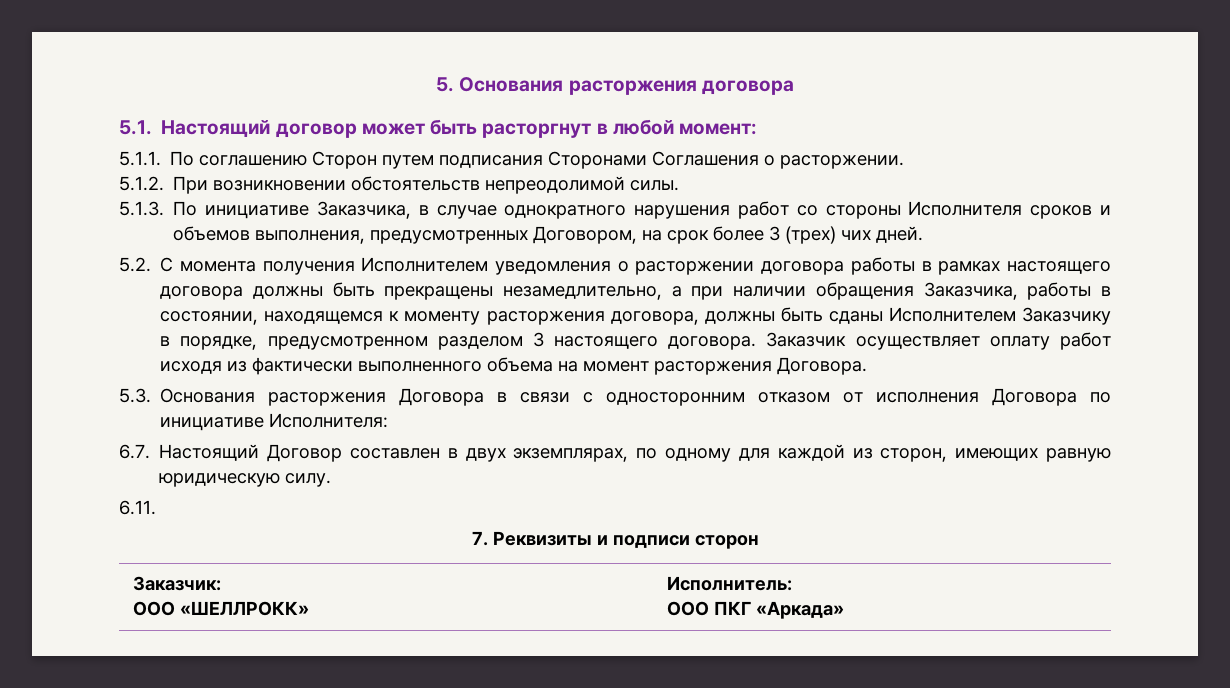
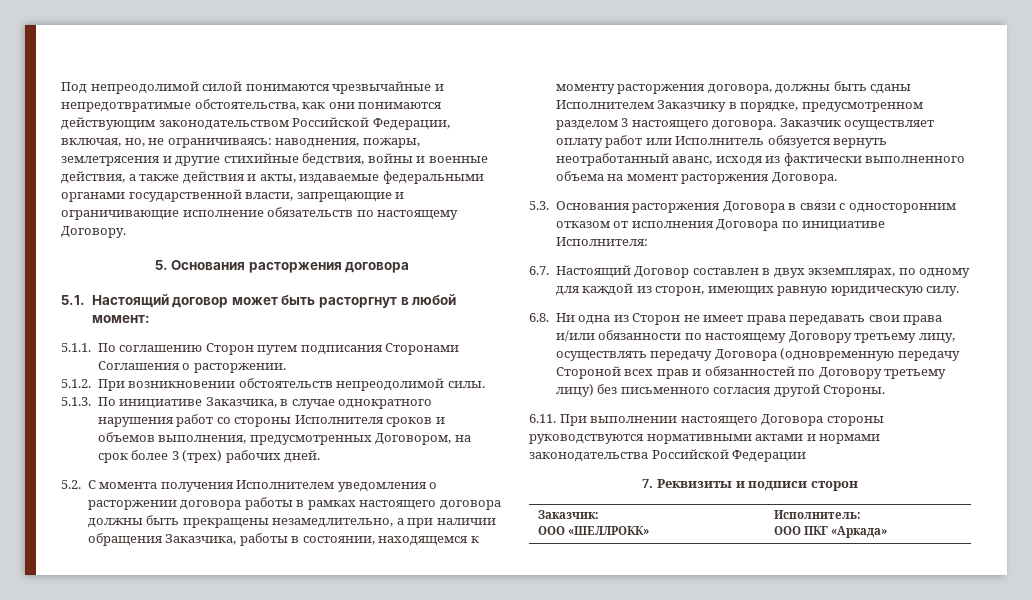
+ Под непреодолимой силой понимаются чрезвычайные и непредотвратимые обстоятельства, как они понимаются действующим законодательством Российской Федерации, включая, но, не ограничиваясь: наводнения, пожары, землетрясения и другие стихийные бедствия, войны и военные действия, а также действия и акты, издаваемые федеральными органами государственной власти, запрещающие и ограничивающие исполнение обязательств по настоящему Договору.
- 5.1.3. По инициативе Заказчика, в случае однократного нарушения работ со стороны Исполнителя сроков и объемов выполнения, предусмотренных Договором, на срок более 3 (трех) чих дней.
+ 5.1.3. По инициативе Заказчика, в случае однократного нарушения работ со стороны Исполнителя сроков и объемов выполнения, предусмотренных Договором, на срок более 3 (трех) рабочих дней.
- Заказчик осуществляет оплату работ исходя из фактически выполненного объема на момент расторжения Договора.
+ Заказчик осуществляет оплату работ или Исполнитель обязуется вернуть неотработанный аванс, исходя из фактически выполненного объема на момент расторжения Договора.
- 6.11.
+ 6.8. Ни одна из Сторон не имеет права передавать свои права и/или обязанности по настоящему Договору третьему лицу, осуществлять передачу Договора (одновременную передачу Стороной всех прав и обязанностей по Договору третьему лицу) без письменного согласия другой Стороны.
+ 6.11. При выполнении настоящего Договора стороны руководствуются нормативными актами и нормами законодательства Российской Федерации

